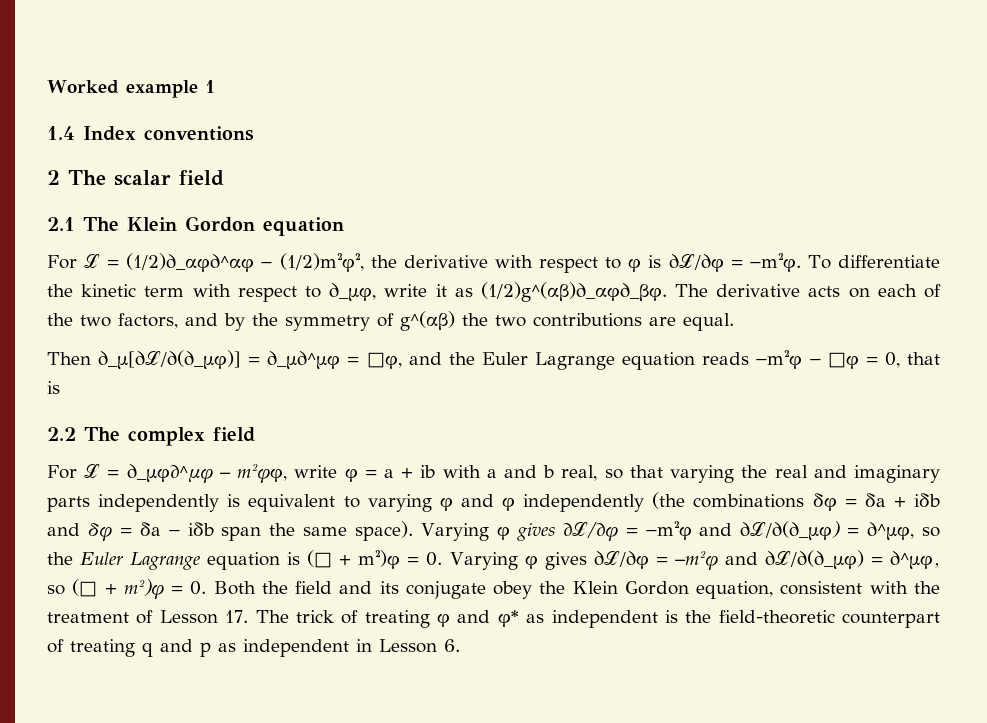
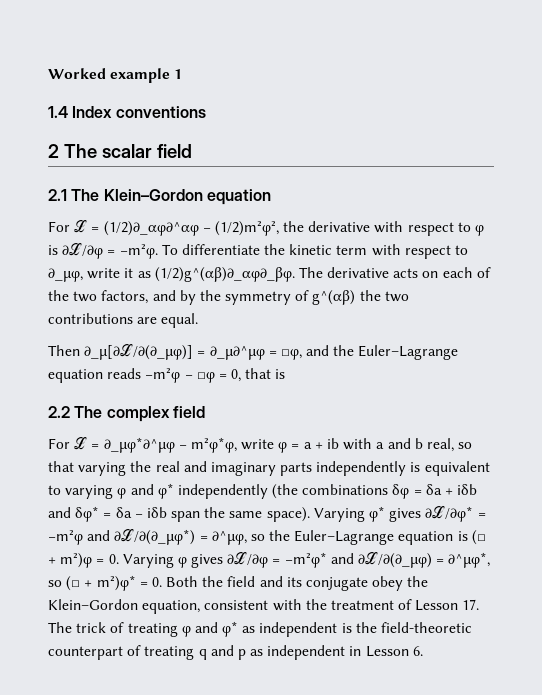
- 2.1 The Klein Gordon equation
+ 2.1 The Klein–Gordon equation
- Then ∂_μ[∂ℒ/∂(∂_μφ)] = ∂_μ∂^μφ = □φ, and the Euler Lagrange equation reads −m²φ − □φ = 0, that is
+ Then ∂_μ[∂ℒ/∂(∂_μφ)] = ∂_μ∂^μφ = □φ, and the Euler–Lagrange equation reads −m²φ − □φ = 0, that is
- For ℒ = ∂_μφ∂^μφ − m²φφ, write φ = a + ib with a and b real, so that varying the real and imaginary parts independently is equivalent to varying φ and φ independently (the combinations δφ = δa + iδb and δφ = δa − iδb span the same space).
+ For ℒ = ∂_μφ*∂^μφ − m²φ*φ, write φ = a + ib with a and b real, so that varying the real and imaginary parts independently is equivalent to varying φ and φ* independently (the combinations δφ = δa + iδb and δφ* = δa − iδb span the same space).
- Varying φ gives ∂ℒ/∂φ = −m²φ and ∂ℒ/∂(∂_μφ) = ∂^μφ, so the Euler Lagrange equation is (□ + m²)φ = 0. Varying φ gives ∂ℒ/∂φ = −m²φ and ∂ℒ/∂(∂_μφ) = ∂^μφ, so (□ + m²)φ = 0. Both the field and its conjugate obey the Klein Gordon equation, consistent with the treatment of Lesson 17. The trick of treating φ and φ* as independent is the field-theoretic counterpart of treating q and p as independent in Lesson 6.
+ Varying φ* gives ∂ℒ/∂φ* = −m²φ and ∂ℒ/∂(∂_μφ*) = ∂^μφ, so the Euler–Lagrange equation is (□ + m²)φ = 0. Varying φ gives ∂ℒ/∂φ = −m²φ* and ∂ℒ/∂(∂_μφ) = ∂^μφ*, so (□ + m²)φ* = 0. Both the field and its conjugate obey the Klein–Gordon equation, consistent with the treatment of Lesson 17. The trick of treating φ and φ* as independent is the field-theoretic counterpart of treating q and p as independent in Lesson 6.

